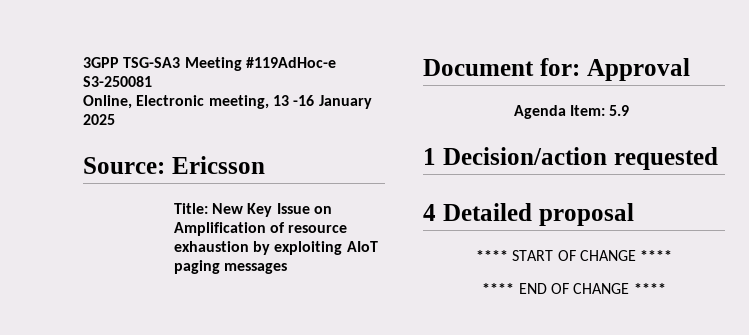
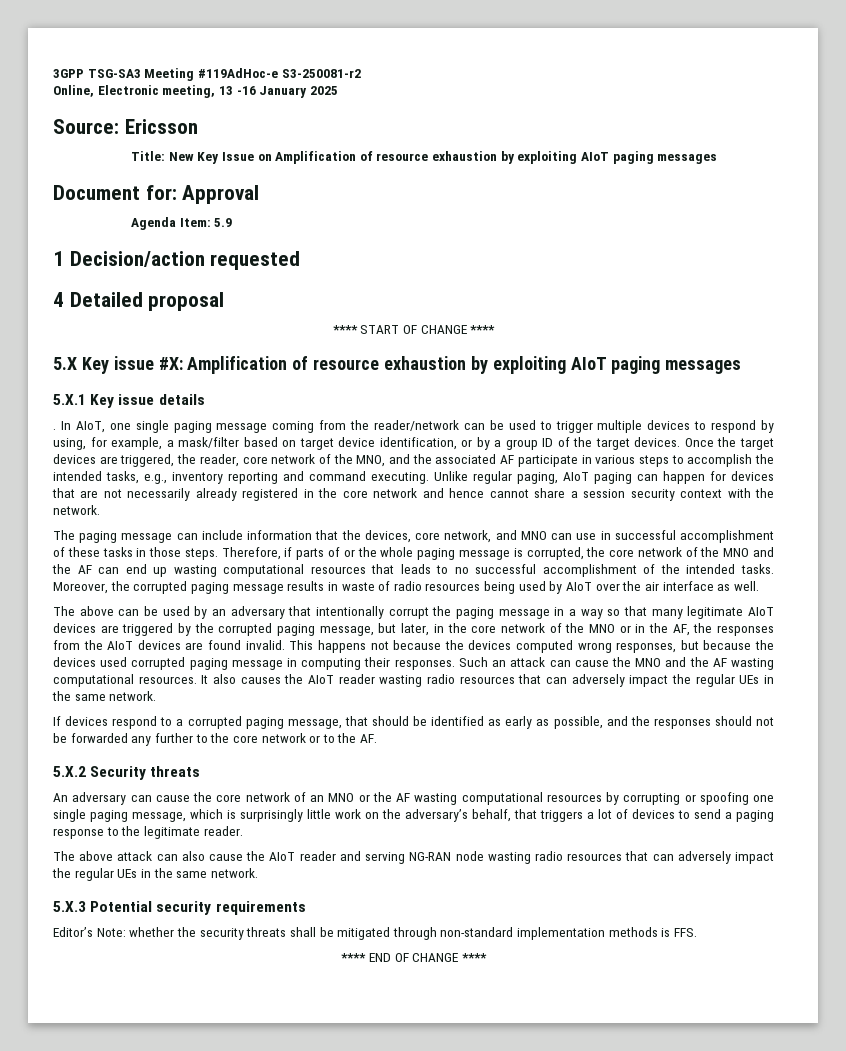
- 3GPP TSG-SA3 Meeting #119AdHoc-e S3-250081
+ 3GPP TSG-SA3 Meeting #119AdHoc-e S3-250081-r2
+ 5.X Key issue #X: Amplification of resource exhaustion by exploiting AIoT paging messages
+ 5.X.1 Key issue details
+ . In AIoT, one single paging message coming from the reader/network can be used to trigger multiple devices to respond by using, for example, a mask/filter based on target device identification, or by a group ID of the target devices. Once the target devices are triggered, the reader, core network of the MNO, and the associated AF participate in various steps to accomplish the intended tasks, e.g., inventory reporting and command executing. Unlike regular paging, AIoT paging can happen for devices that are not necessarily already registered in the core network and hence cannot share a session security context with the network.
+ The paging message can include information that the devices, core network, and MNO can use in successful accomplishment of these tasks in those steps. Therefore, if parts of or the whole paging message is corrupted, the core network of the MNO and the AF can end up wasting computational resources that leads to no successful accomplishment of the intended tasks. Moreover, the corrupted paging message results in waste of radio resources being used by AIoT over the air interface as well.
+ The above can be used by an adversary that intentionally corrupt the paging message in a way so that many legitimate AIoT devices are triggered by the corrupted paging message, but later, in the core network of the MNO or in the AF, the responses from the AIoT devices are found invalid. This happens not because the devices computed wrong responses, but because the devices used corrupted paging message in computing their responses. Such an attack can cause the MNO and the AF wasting computational resources. It also causes the AIoT reader wasting radio resources that can adversely impact the regular UEs in the same network.
+ If devices respond to a corrupted paging message, that should be identified as early as possible, and the responses should not be forwarded any further to the core network or to the AF.
+ 5.X.2 Security threats
+ An adversary can cause the core network of an MNO or the AF wasting computational resources by corrupting or spoofing one single paging message, which is surprisingly little work on the adversary’s behalf, that triggers a lot of devices to send a paging response to the legitimate reader.
+ The above attack can also cause the AIoT reader and serving NG-RAN node wasting radio resources that can adversely impact the regular UEs in the same network.
+ 5.X.3 Potential security requirements
+ Editor’s Note: whether the security threats shall be mitigated through non-standard implementation methods is FFS.

